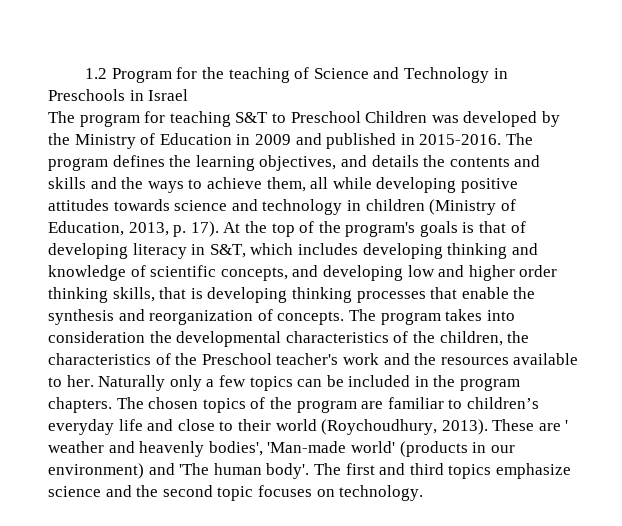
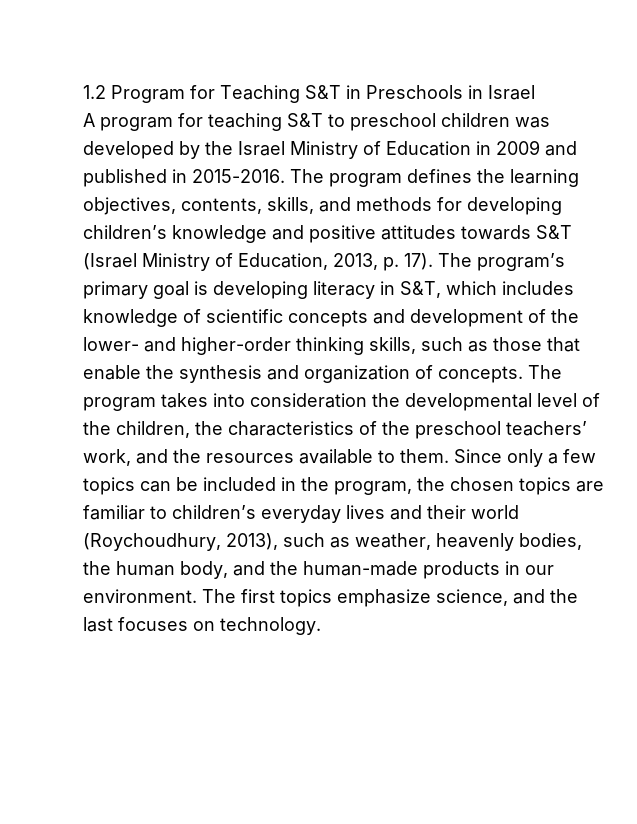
- 1.2 Program for the teaching of Science and Technology in Preschools in Israel
+ 1.2 Program for Teaching S&T in Preschools in Israel
- The program for teaching S&T to Preschool Children was developed by the Ministry of Education in 2009 and published in 2015-2016.
+ A program for teaching S&T to preschool children was developed by the Israel Ministry of Education in 2009 and published in 2015-2016.
- The program defines the learning objectives, and details the contents and skills and the ways to achieve them, all while developing positive attitudes towards science and technology in children (Ministry of Education, 2013, p. 17).
+ The program defines the learning objectives, contents, skills, and methods for developing children’s knowledge and positive attitudes towards S&T (Israel Ministry of Education, 2013, p. 17).
- At the top of the program's goals is that of developing literacy in S&T, which includes developing thinking and knowledge of scientific concepts, and developing low and higher order thinking skills, that is developing thinking processes that enable the synthesis and reorganization of concepts.
+ The program’s primary goal is developing literacy in S&T, which includes knowledge of scientific concepts and development of the lower- and higher-order thinking skills, such as those that enable the synthesis and organization of concepts.
- The program takes into consideration the developmental characteristics of the children, the characteristics of the Preschool teacher's work and the resources available to her. Naturally only a few topics can be included in the program chapters. The chosen topics of the program are familiar to children’s everyday life and close to their world (Roychoudhury, 2013). These are ' weather and heavenly bodies', 'Man-made world' (products in our environment) and 'The human body'. The first and third topics emphasize science and the second topic focuses on technology.
+ The program takes into consideration the developmental level of the children, the characteristics of the preschool teachers’ work, and the resources available to them. Since only a few topics can be included in the program, the chosen topics are familiar to children’s everyday lives and their world (Roychoudhury, 2013), such as weather, heavenly bodies, the human body, and the human-made products in our environment. The first topics emphasize science, and the last focuses on technology.

